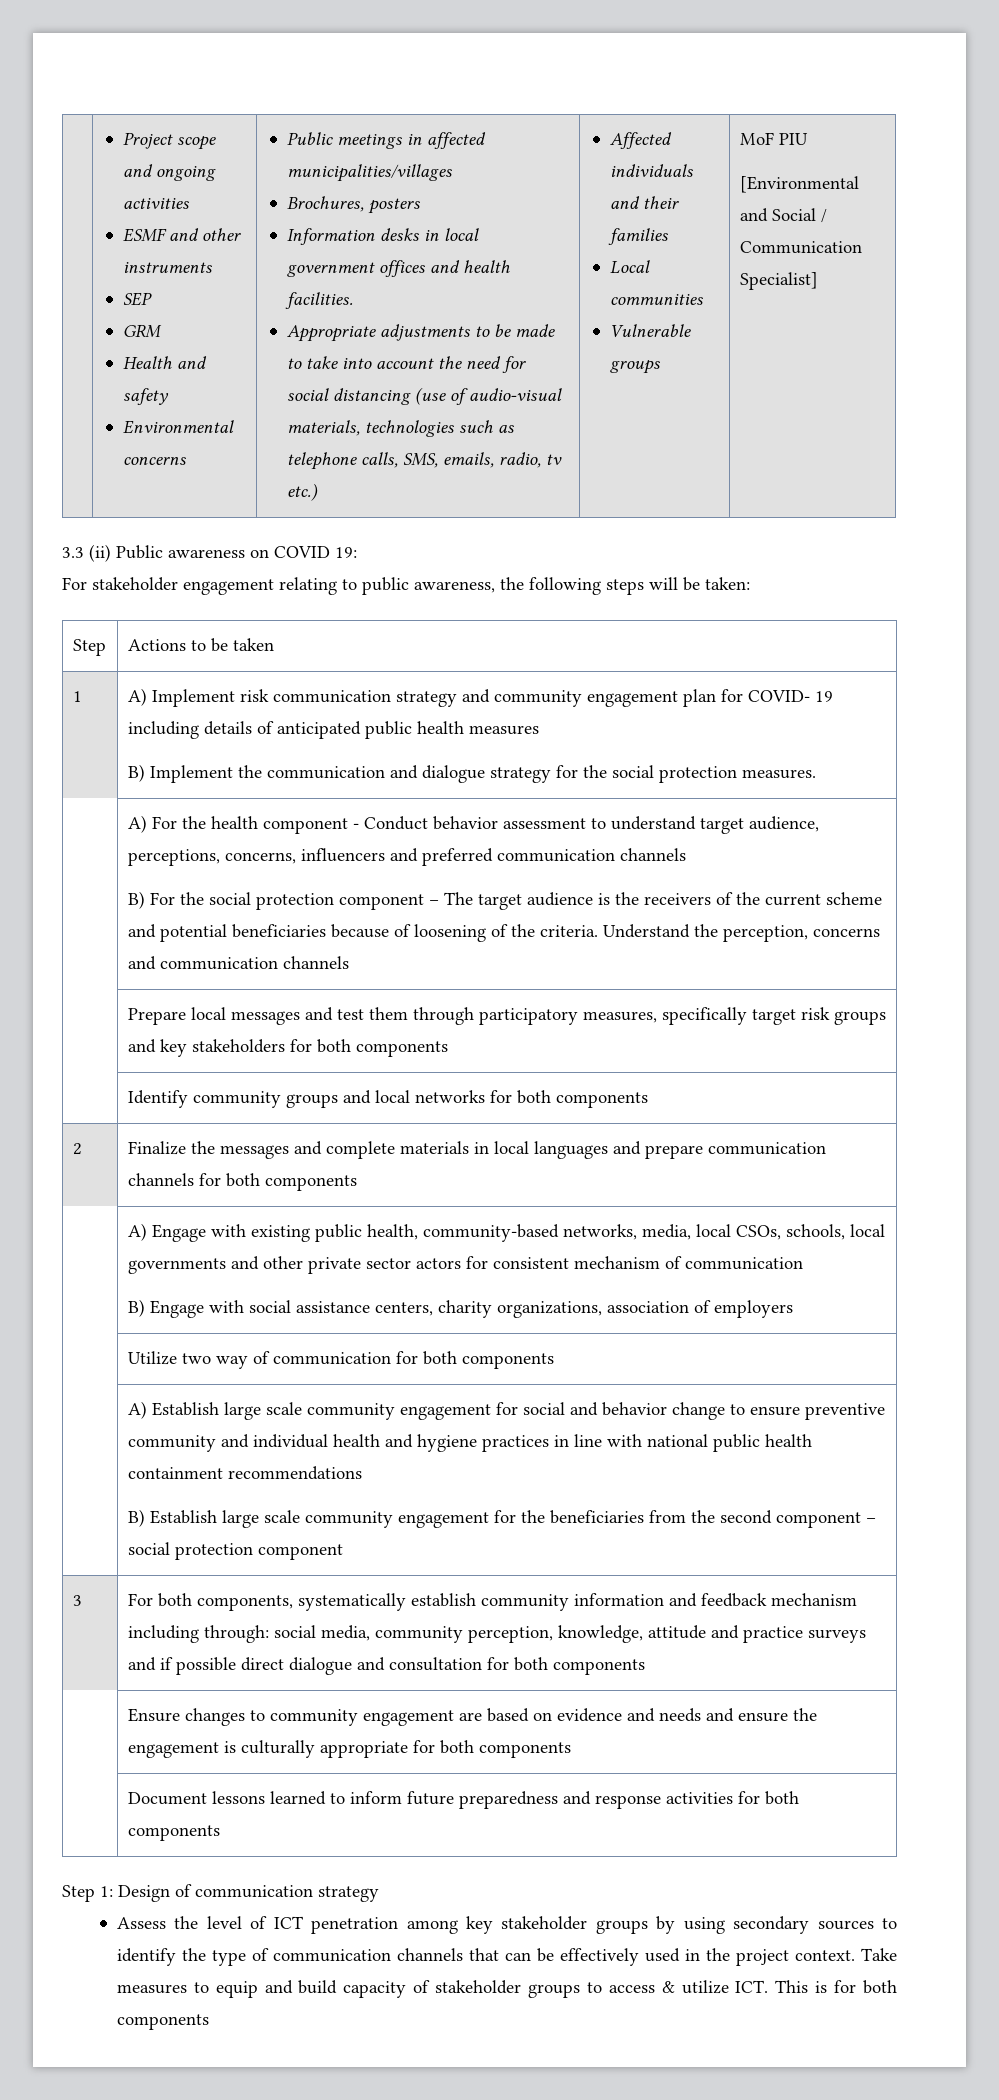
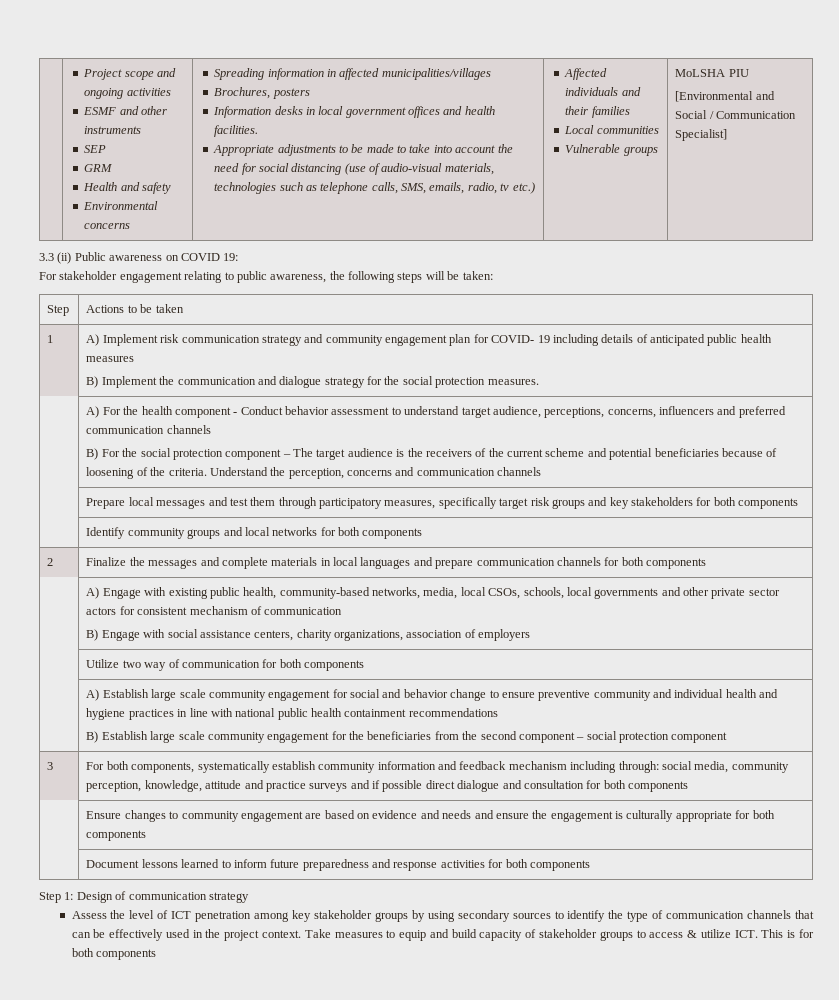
- Public meetings in affected municipalities/villages
+ Spreading information in affected municipalities/villages
- MoF PIU
+ MoLSHA PIU

